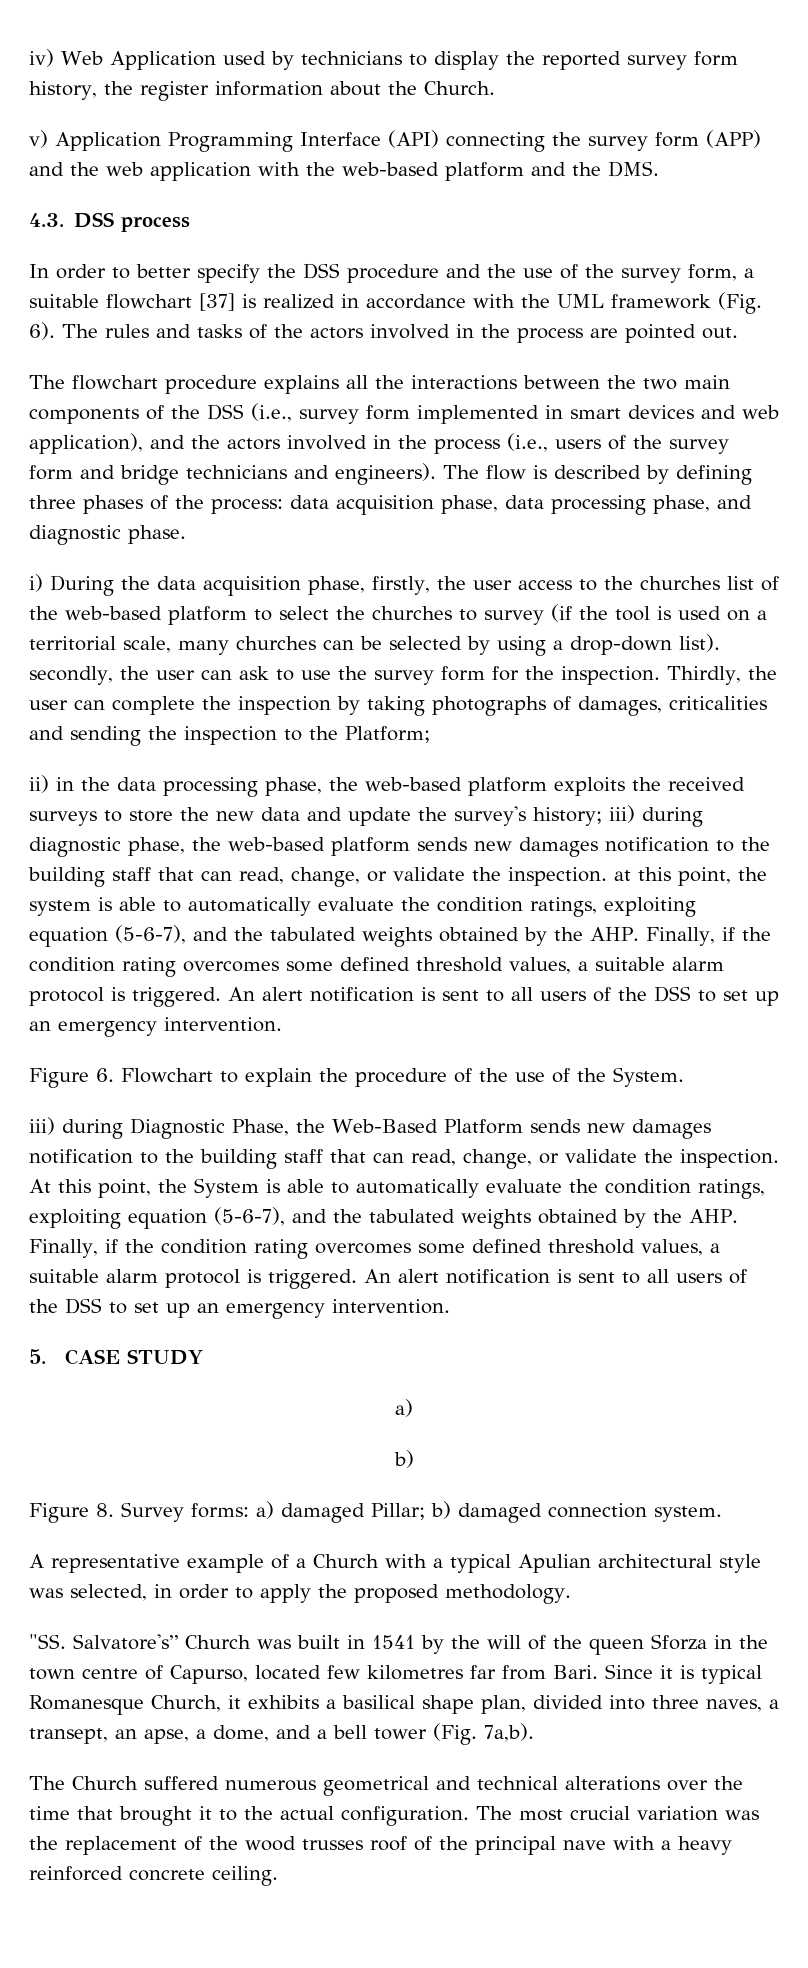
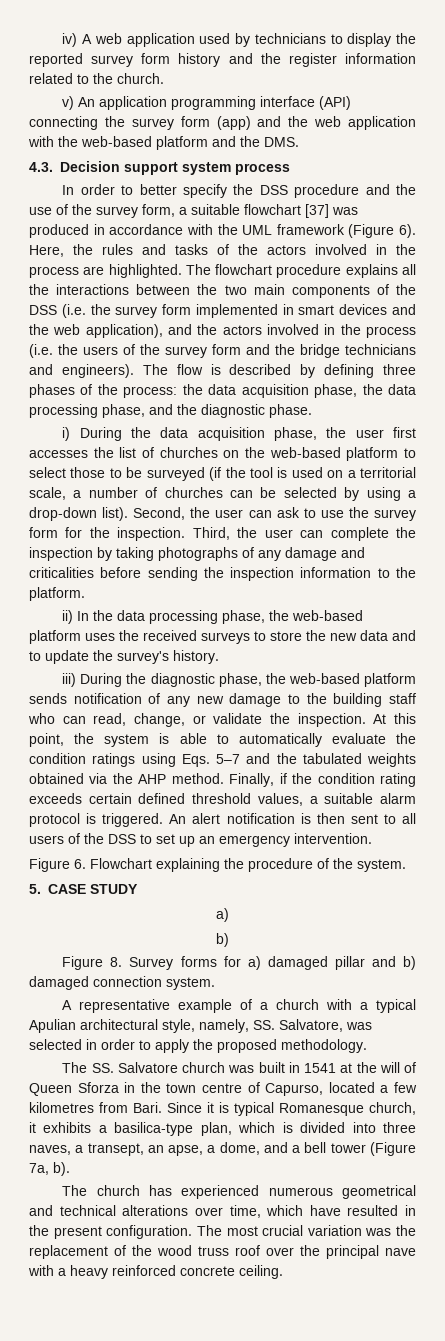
- iv) Web Application used by technicians to display the reported survey form history, the register information about the Church.
- v) Application Programming Interface (API) connecting the survey form (APP) and the web application with the web-based platform and the DMS.
+ iv) A web application used by technicians to display the reported survey form history and the register information related to the church.
+ v) An application programming interface (API) connecting the survey form (app) and the web application with the web-based platform and the DMS.
- 4.3. DSS process
+ 4.3. Decision support system process
- In order to better specify the DSS procedure and the use of the survey form, a suitable flowchart [37] is realized in accordance with the UML framework (Fig. 6). The rules and tasks of the actors involved in the process are pointed out.
- The flowchart procedure explains all the interactions between the two main components of the DSS (i.e., survey form implemented in smart devices and web application), and the actors involved in the process (i.e., users of the survey form and bridge technicians and engineers).
+ In order to better specify the DSS procedure and the use of the survey form, a suitable flowchart [37] was produced in accordance with the UML framework (Figure 6). Here, the rules and tasks of the actors involved in the process are highlighted. The flowchart procedure explains all the interactions between the two main components of the DSS (i.e. the survey form implemented in smart devices and the web application), and the actors involved in the process (i.e. the users of the survey form and the bridge technicians and engineers).
- The flow is described by defining three phases of the process: data acquisition phase, data processing phase, and diagnostic phase.
+ The flow is described by defining three phases of the process: the data acquisition phase, the data processing phase, and the diagnostic phase.
- i) During the data acquisition phase, firstly, the user access to the churches list of the web-based platform to select the churches to survey (if the tool is used on a territorial scale, many churches can be selected by using a drop-down list). secondly, the user can ask to use the survey form for the inspection.
+ i) During the data acquisition phase, the user first accesses the list of churches on the web-based platform to select those to be surveyed (if the tool is used on a territorial scale, a number of churches can be selected by using a drop-down list). Second, the user can ask to use the survey form for the inspection.
- Thirdly, the user can complete the inspection by taking photographs of damages, criticalities and sending the inspection to the Platform;
+ Third, the user can complete the inspection by taking photographs of any damage and criticalities before sending the inspection information to the platform.
- ii) in the data processing phase, the web-based platform exploits the received surveys to store the new data and update the survey's history; iii) during diagnostic phase, the web-based platform sends new damages notification to the building staff that can read, change, or validate the inspection. at this point, the system is able to automatically evaluate the condition ratings, exploiting equation (5-6-7), and the tabulated weights obtained by the AHP. Finally, if the condition rating overcomes some defined threshold values, a suitable alarm protocol is triggered. An alert notification is sent to all users of the DSS to set up an emergency intervention.
+ ii) In the data processing phase, the web-based platform uses the received surveys to store the new data and to update the survey's history.
+ iii) During the diagnostic phase, the web-based platform sends notification of any new damage to the building staff who can read, change, or validate the inspection. At this point, the system is able to automatically evaluate the condition ratings using Eqs. 5–7 and the tabulated weights obtained via the AHP method. Finally, if the condition rating exceeds certain defined threshold values, a suitable alarm protocol is triggered. An alert notification is then sent to all users of the DSS to set up an emergency intervention.
- Figure 6. Flowchart to explain the procedure of the use of the System.
- iii) during Diagnostic Phase, the Web-Based Platform sends new damages notification to the building staff that can read, change, or validate the inspection. At this point, the System is able to automatically evaluate the condition ratings, exploiting equation (5-6-7), and the tabulated weights obtained by the AHP. Finally, if the condition rating overcomes some defined threshold values, a suitable alarm protocol is triggered. An alert notification is sent to all users of the DSS to set up an emergency intervention.
+ Figure 6. Flowchart explaining the procedure of the system.
- Figure 8. Survey forms: a) damaged Pillar; b) damaged connection system.
+ Figure 8. Survey forms for a) damaged pillar and b) damaged connection system.
- A representative example of a Church with a typical Apulian architectural style was selected, in order to apply the proposed methodology.
+ A representative example of a church with a typical Apulian architectural style, namely, SS. Salvatore, was selected in order to apply the proposed methodology.
- "SS. Salvatore's” Church was built in 1541 by the will of the queen Sforza in the town centre of Capurso, located few kilometres far from Bari.
+ The SS. Salvatore church was built in 1541 at the will of Queen Sforza in the town centre of Capurso, located a few kilometres from Bari.
- Since it is typical Romanesque Church, it exhibits a basilical shape plan, divided into three naves, a transept, an apse, a dome, and a bell tower (Fig. 7a,b).
- The Church suffered numerous geometrical and technical alterations over the time that brought it to the actual configuration.
+ Since it is typical Romanesque church, it exhibits a basilica-type plan, which is divided into three naves, a transept, an apse, a dome, and a bell tower (Figure 7a, b).
+ The church has experienced numerous geometrical and technical alterations over time, which have resulted in the present configuration.
- The most crucial variation was the replacement of the wood trusses roof of the principal nave with a heavy reinforced concrete ceiling.
+ The most crucial variation was the replacement of the wood truss roof over the principal nave with a heavy reinforced concrete ceiling.

